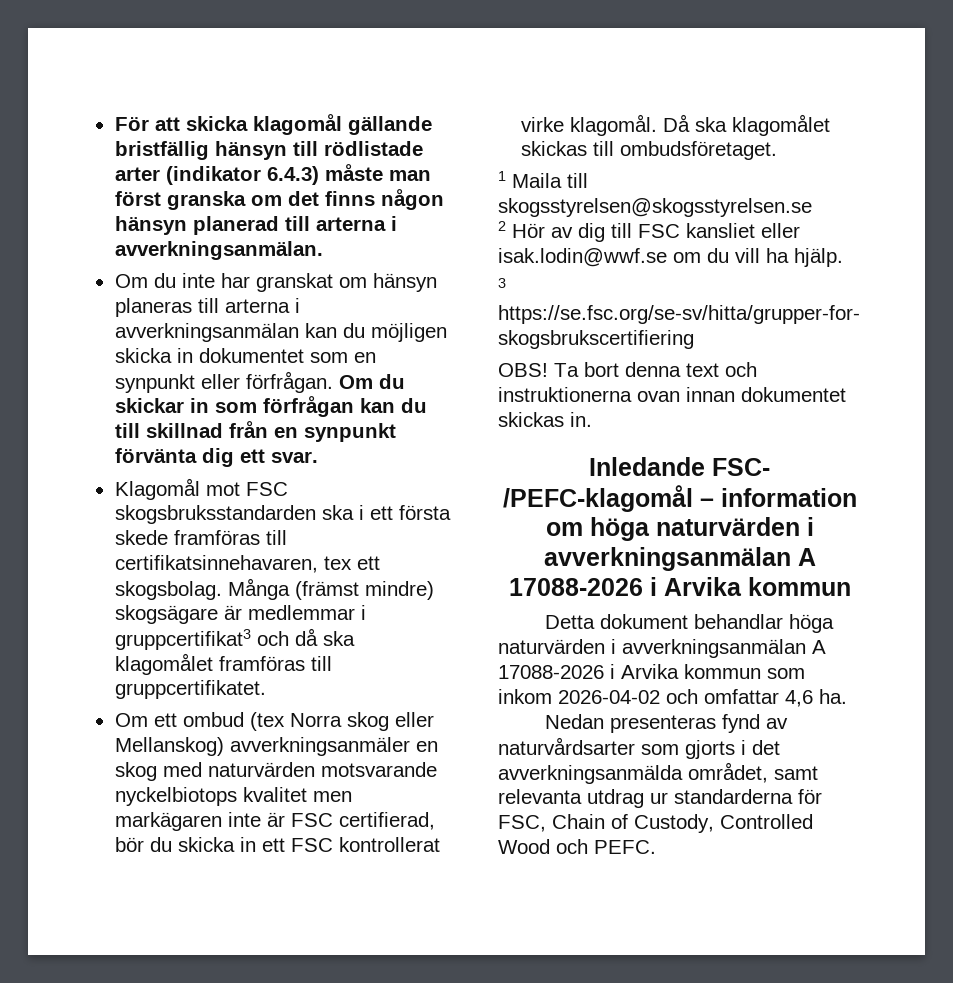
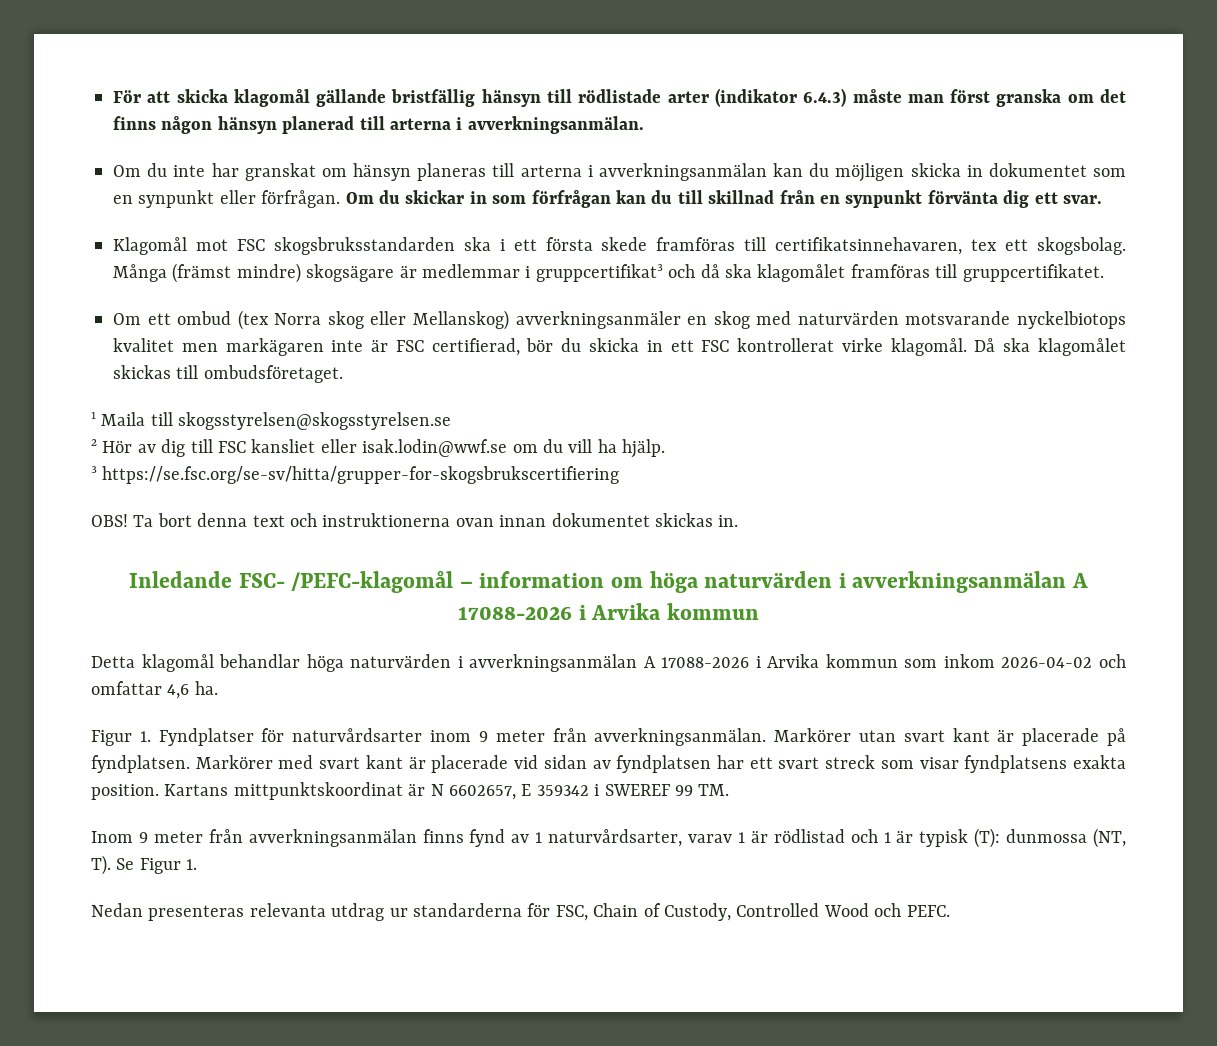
- Detta dokument behandlar höga naturvärden i avverkningsanmälan A 17088-2026 i Arvika kommun som inkom 2026-04-02 och omfattar 4,6 ha.
+ Detta klagomål behandlar höga naturvärden i avverkningsanmälan A 17088-2026 i Arvika kommun som inkom 2026-04-02 och omfattar 4,6 ha.
- Nedan presenteras fynd av naturvårdsarter som gjorts i det avverkningsanmälda området, samt relevanta utdrag ur standarderna för FSC, Chain of Custody, Controlled Wood och PEFC.
+ Figur 1. Fyndplatser för naturvårdsarter inom 9 meter från avverkningsanmälan. Markörer utan svart kant är placerade på fyndplatsen. Markörer med svart kant är placerade vid sidan av fyndplatsen har ett svart streck som visar fyndplatsens exakta position. Kartans mittpunktskoordinat är N 6602657, E 359342 i SWEREF 99 TM.
+ Inom 9 meter från avverkningsanmälan finns fynd av 1 naturvårdsarter, varav 1 är rödlistad och 1 är typisk (T): dunmossa (NT, T). Se Figur 1.
+ Nedan presenteras relevanta utdrag ur standarderna för FSC, Chain of Custody, Controlled Wood och PEFC.

